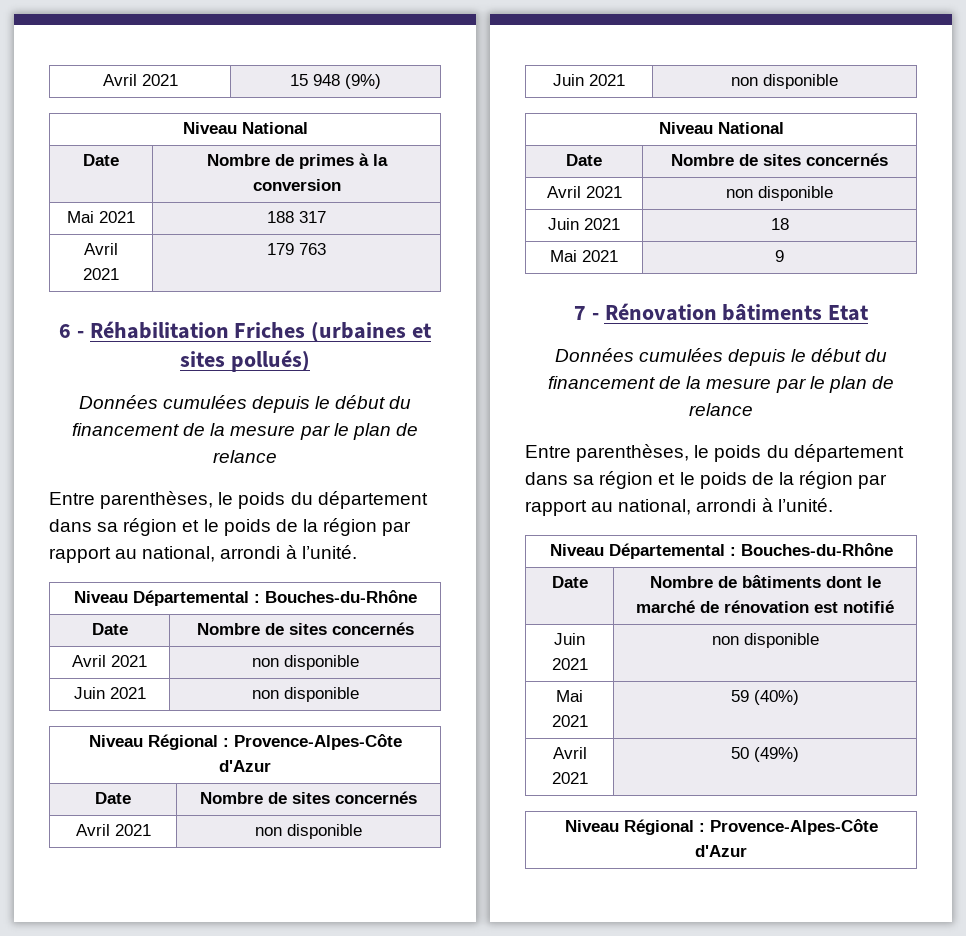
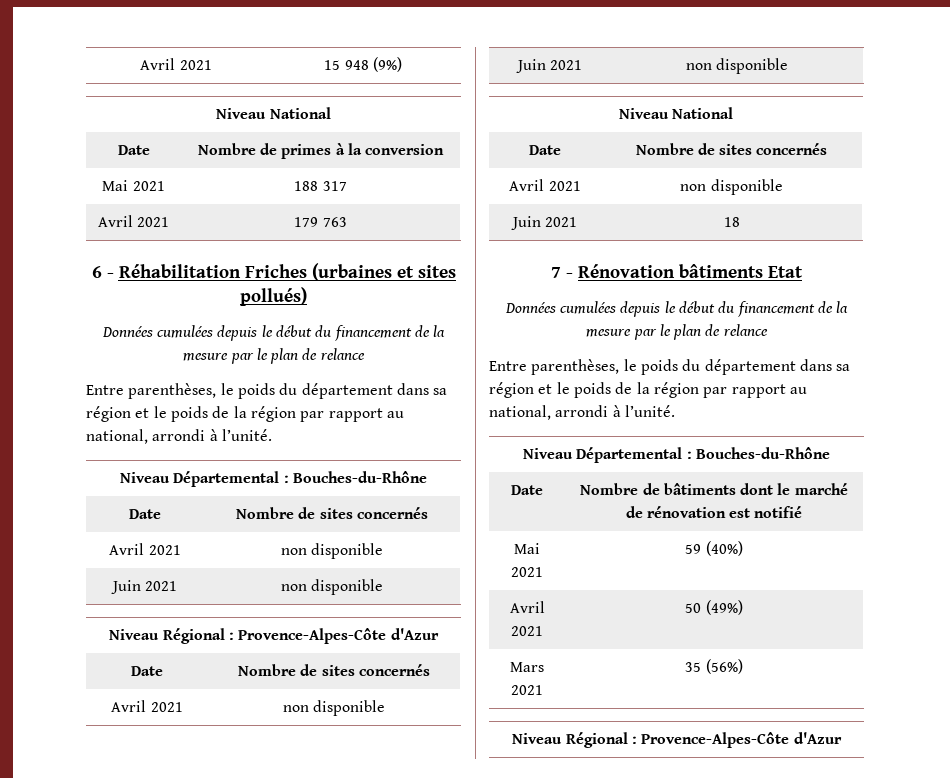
- Mai 2021 | 9
  Date | Nombre de bâtiments dont le marché de rénovation est notifié
- Juin 2021 | non disponible
+ Mars 2021 | 35 (56%)

